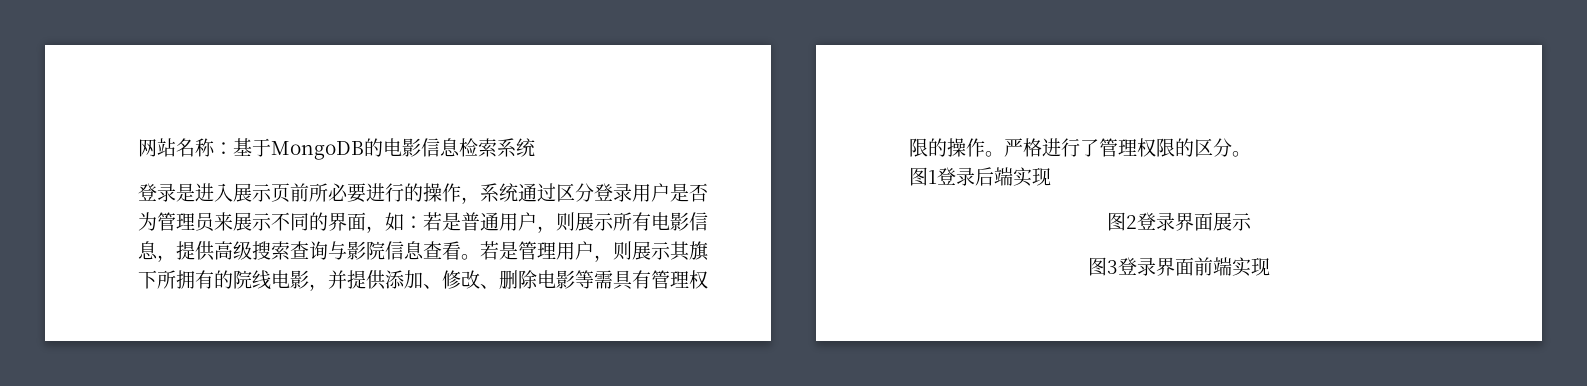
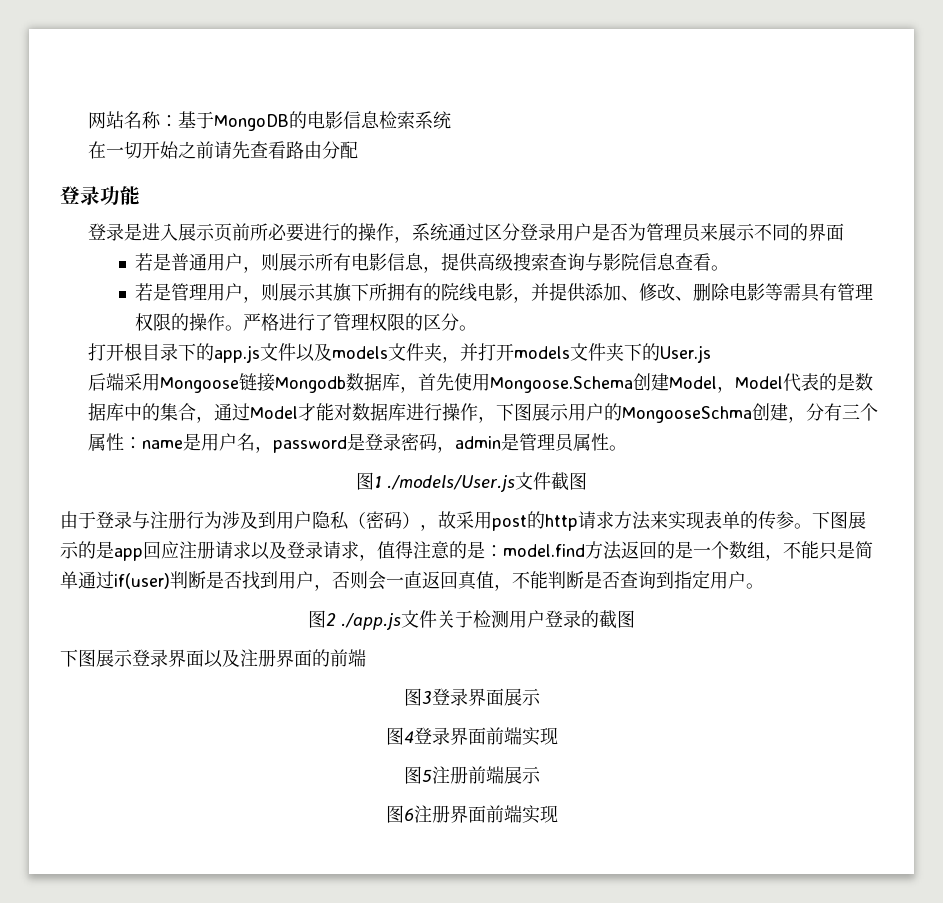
+ 在一切开始之前请先查看路由分配
+ 登录功能
- 登录是进入展示页前所必要进行的操作，系统通过区分登录用户是否为管理员来展示不同的界面，如：若是普通用户，则展示所有电影信息，提供高级搜索查询与影院信息查看。若是管理用户，则展示其旗下所拥有的院线电影，并提供添加、修改、删除电影等需具有管理权限的操作。
+ 登录是进入展示页前所必要进行的操作，系统通过区分登录用户是否为管理员来展示不同的界面
+ 若是普通用户，则展示所有电影信息，提供高级搜索查询与影院信息查看。
+ 若是管理用户，则展示其旗下所拥有的院线电影，并提供添加、修改、删除电影等需具有管理权限的操作。
- 图1登录后端实现
- 图2登录界面展示
+ 打开根目录下的app.js文件以及models文件夹，并打开models文件夹下的User.js
+ 后端采用Mongoose链接Mongodb数据库，首先使用Mongoose.Schema创建Model，Model代表的是数据库中的集合，通过Model才能对数据库进行操作，下图展示用户的MongooseSchma创建，分有三个属性：name是用户名，password是登录密码，admin是管理员属性。
+ 图1 ./models/User.js文件截图
+ 由于登录与注册行为涉及到用户隐私（密码），故采用post的http请求方法来实现表单的传参。下图展示的是app回应注册请求以及登录请求，值得注意的是：model.find方法返回的是一个数组，不能只是简单通过if(user)判断是否找到用户，否则会一直返回真值，不能判断是否查询到指定用户。
+ 图2 ./app.js文件关于检测用户登录的截图
+ 下图展示登录界面以及注册界面的前端
+ 图3登录界面展示
- 图3登录界面前端实现
+ 图4登录界面前端实现
+ 图5注册前端展示
+ 图6注册界面前端实现

